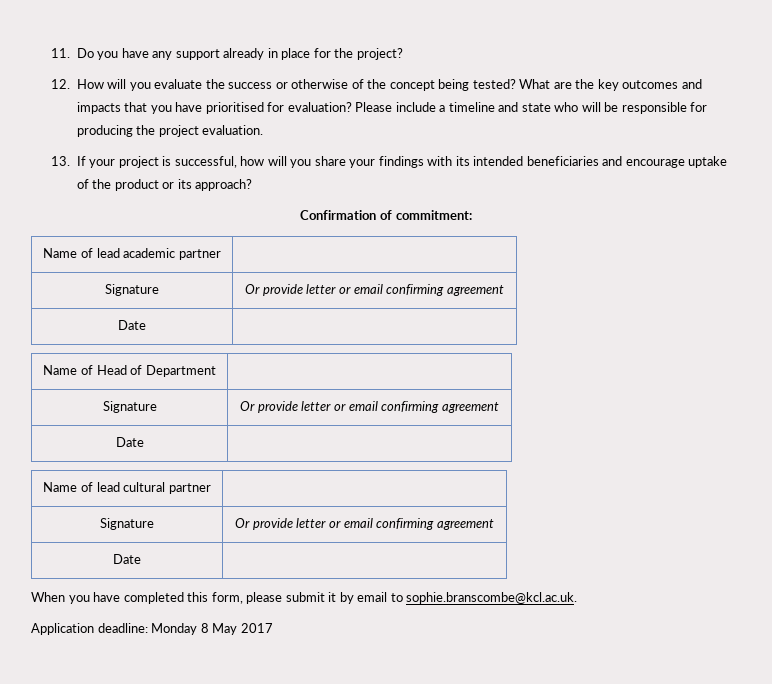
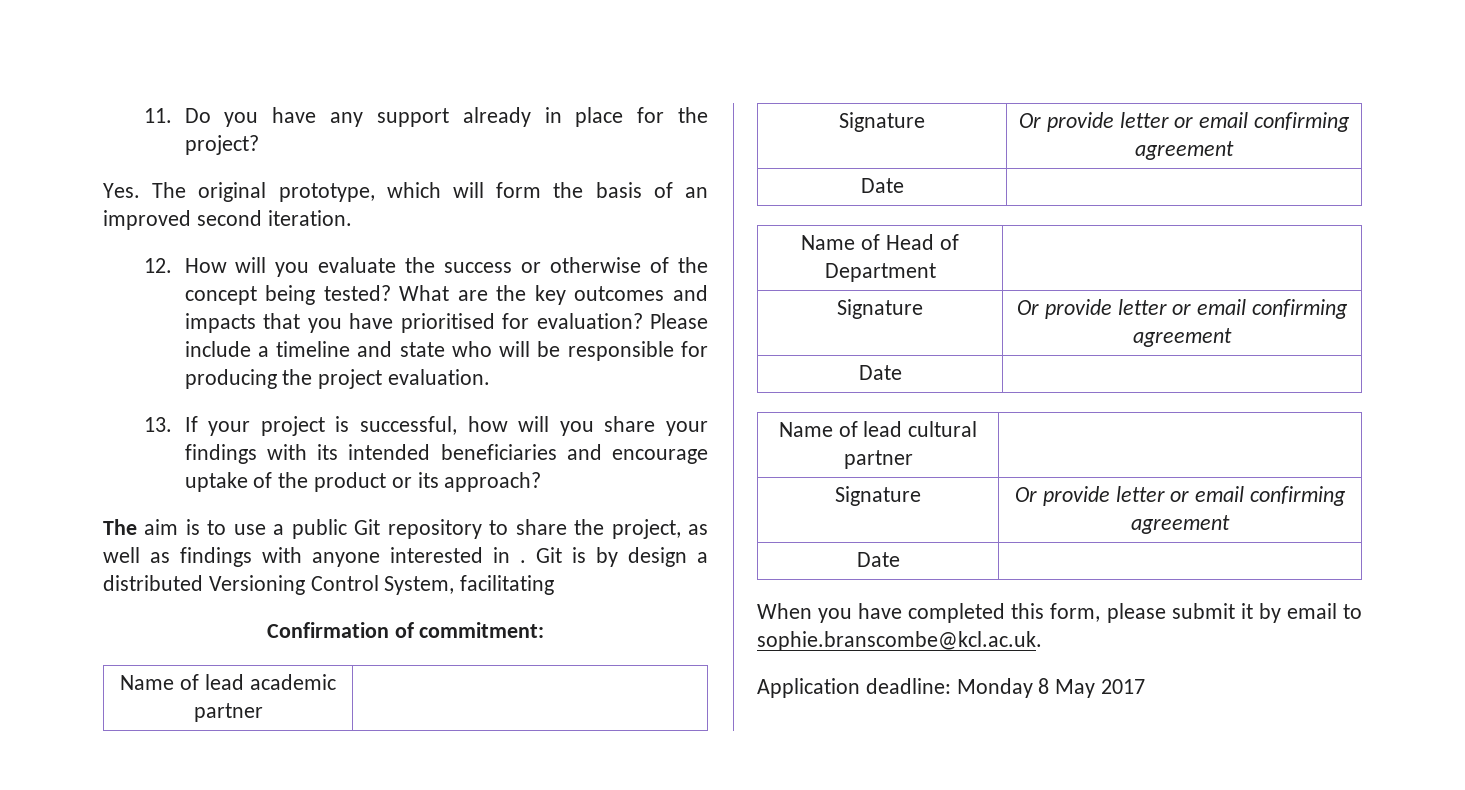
+ Yes. The original prototype, which will form the basis of an improved second iteration.
+ The aim is to use a public Git repository to share the project, as well as findings with anyone interested in . Git is by design a distributed Versioning Control System, facilitating

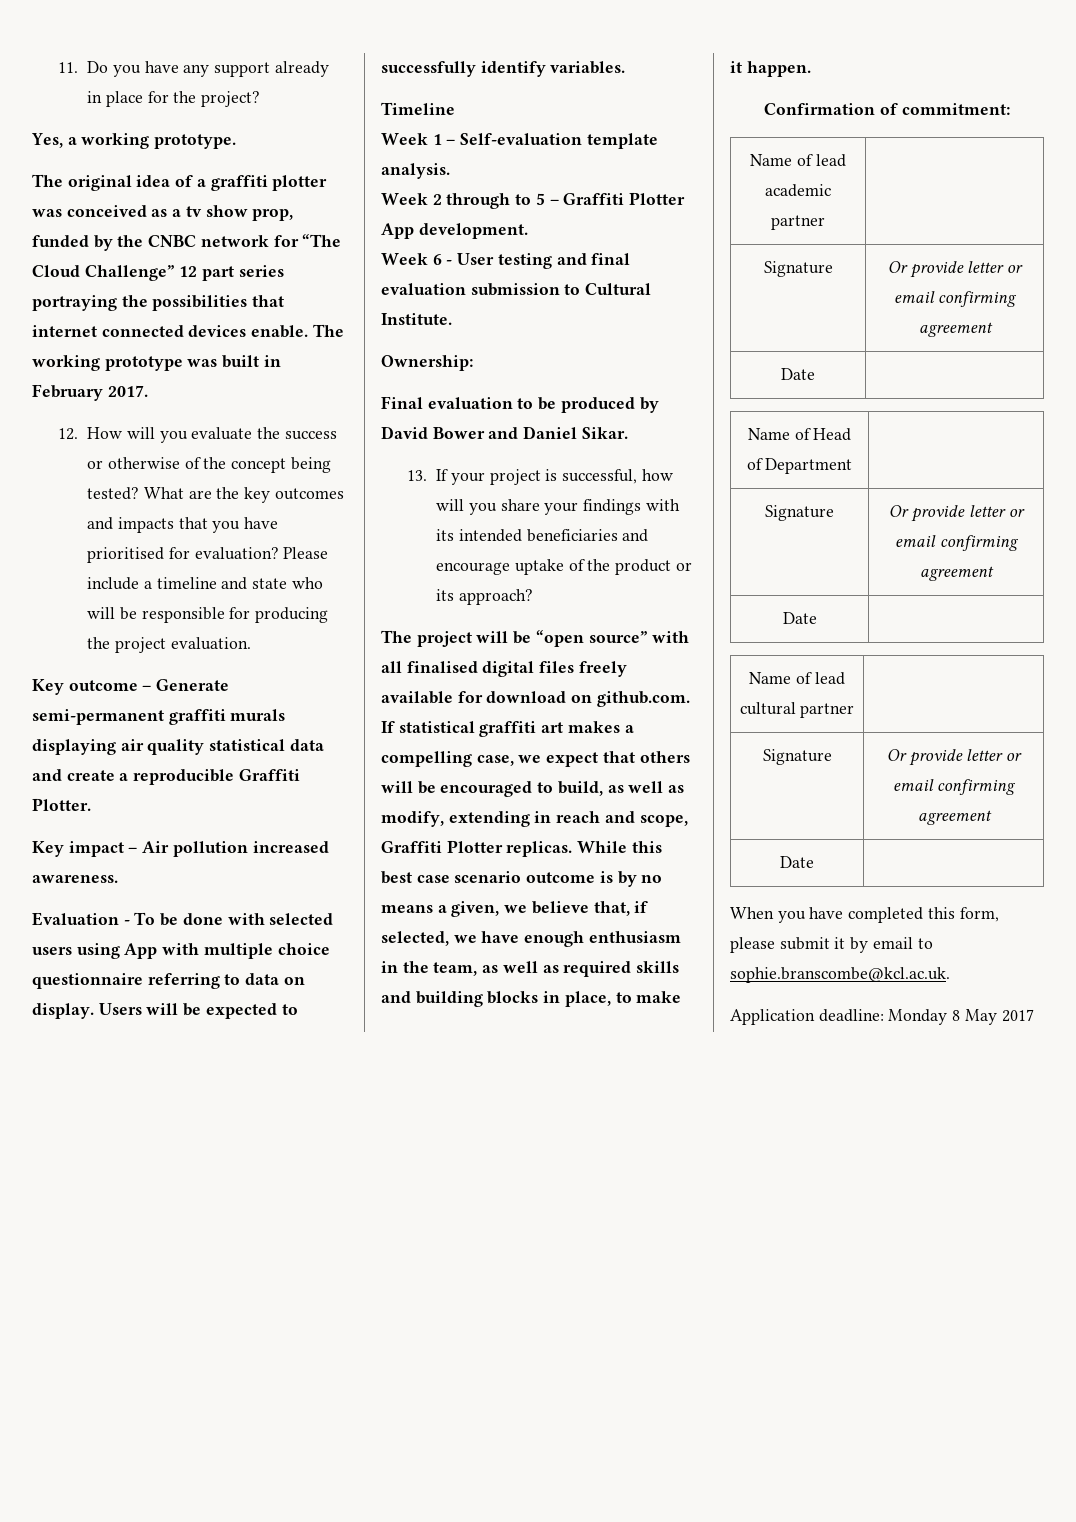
- Yes. The original prototype, which will form the basis of an improved second iteration.
+ Yes, a working prototype.
+ The original idea of a graffiti plotter was conceived as a tv show prop, funded by the CNBC network for “The Cloud Challenge” 12 part series portraying the possibilities that internet connected devices enable. The working prototype was built in February 2017.
+ Key outcome – Generate semi-permanent graffiti murals displaying air quality statistical data and create a reproducible Graffiti Plotter.
+ Key impact – Air pollution increased awareness.
+ Evaluation - To be done with selected users using App with multiple choice questionnaire referring to data on display. Users will be expected to successfully identify variables.
+ Timeline
+ Week 1 – Self-evaluation template analysis.
+ Week 2 through to 5 – Graffiti Plotter App development.
+ Week 6 - User testing and final evaluation submission to Cultural Institute.
+ Ownership:
+ Final evaluation to be produced by David Bower and Daniel Sikar.
- The aim is to use a public Git repository to share the project, as well as findings with anyone interested in . Git is by design a distributed Versioning Control System, facilitating
+ The project will be “open source” with all finalised digital files freely available for download on github.com. If statistical graffiti art makes a compelling case, we expect that others will be encouraged to build, as well as modify, extending in reach and scope, Graffiti Plotter replicas. While this best case scenario outcome is by no means a given, we believe that, if selected, we have enough enthusiasm in the team, as well as required skills and building blocks in place, to make it happen.

